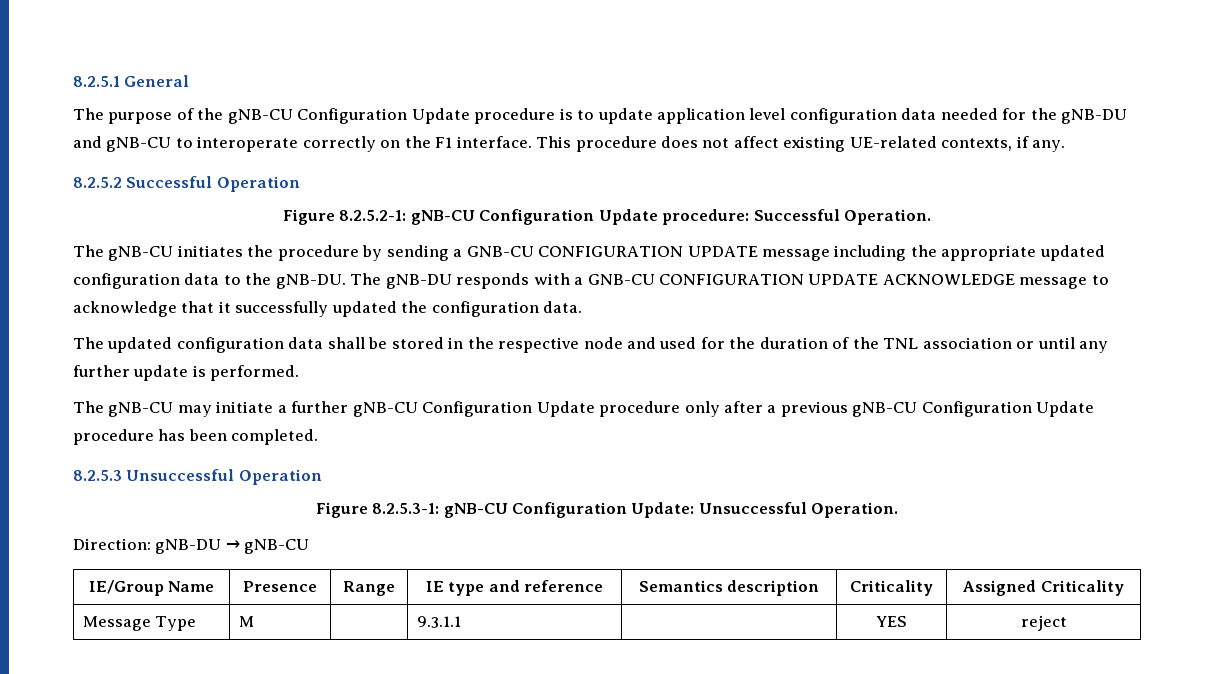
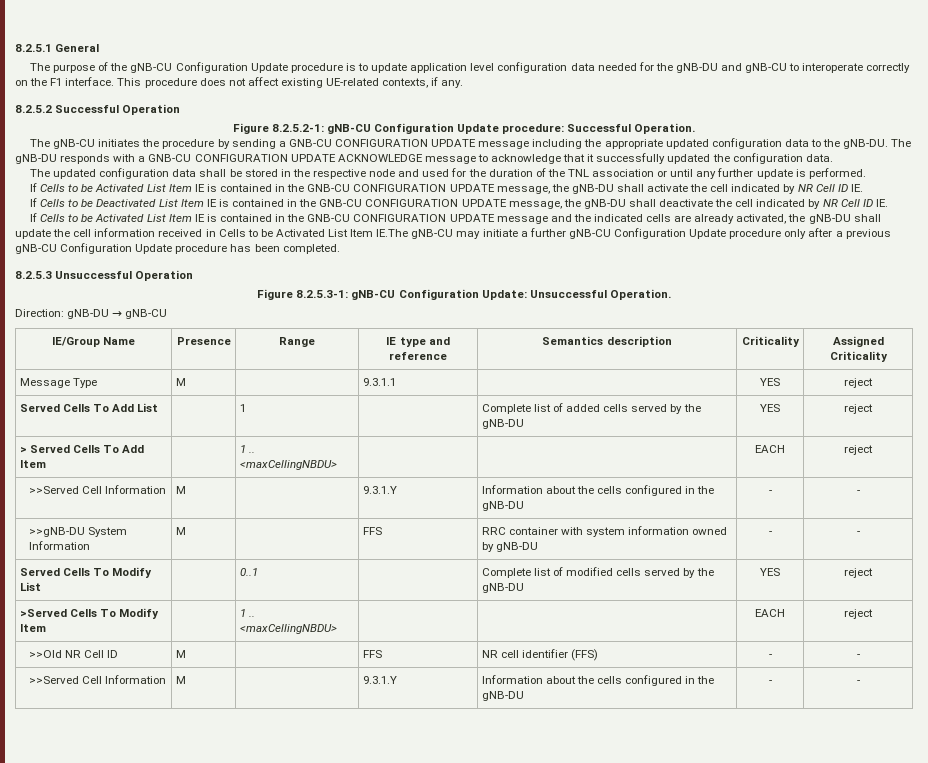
- The gNB-CU may initiate a further gNB-CU Configuration Update procedure only after a previous gNB-CU Configuration Update procedure has been completed.
+ If Cells to be Activated List Item IE is contained in the GNB-CU CONFIGURATION UPDATE message, the gNB-DU shall activate the cell indicated by NR Cell ID IE.
+ If Cells to be Deactivated List Item IE is contained in the GNB-CU CONFIGURATION UPDATE message, the gNB-DU shall deactivate the cell indicated by NR Cell ID IE.
+ If Cells to be Activated List Item IE is contained in the GNB-CU CONFIGURATION UPDATE message and the indicated cells are already activated, the gNB-DU shall update the cell information received in Cells to be Activated List Item IE.The gNB-CU may initiate a further gNB-CU Configuration Update procedure only after a previous gNB-CU Configuration Update procedure has been completed.
+ Served Cells To Add List | | 1 | | Complete list of added cells served by the gNB-DU | YES | reject
+ > Served Cells To Add Item | | 1 .. <maxCellingNBDU> | | | EACH | reject
+ >>Served Cell Information | M | | 9.3.1.Y | Information about the cells configured in the gNB-DU | - | -
+ >>gNB-DU System Information | M | | FFS | RRC container with system information owned by gNB-DU | - | -
+ Served Cells To Modify List | | 0..1 | | Complete list of modified cells served by the gNB-DU | YES | reject
+ >Served Cells To Modify Item | | 1 .. <maxCellingNBDU> | | | EACH | reject
+ >>Old NR Cell ID | M | | FFS | NR cell identifier (FFS) | - | -
+ >>Served Cell Information | M | | 9.3.1.Y | Information about the cells configured in the gNB-DU | - | -

